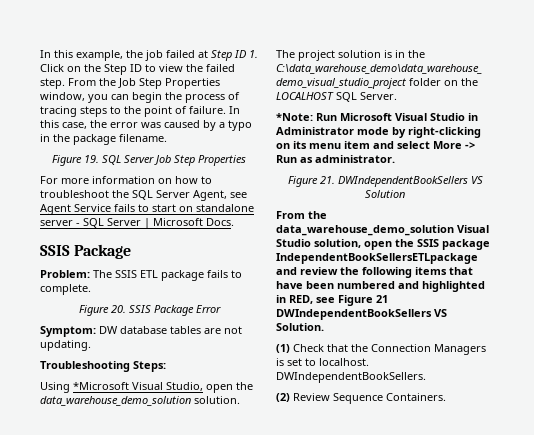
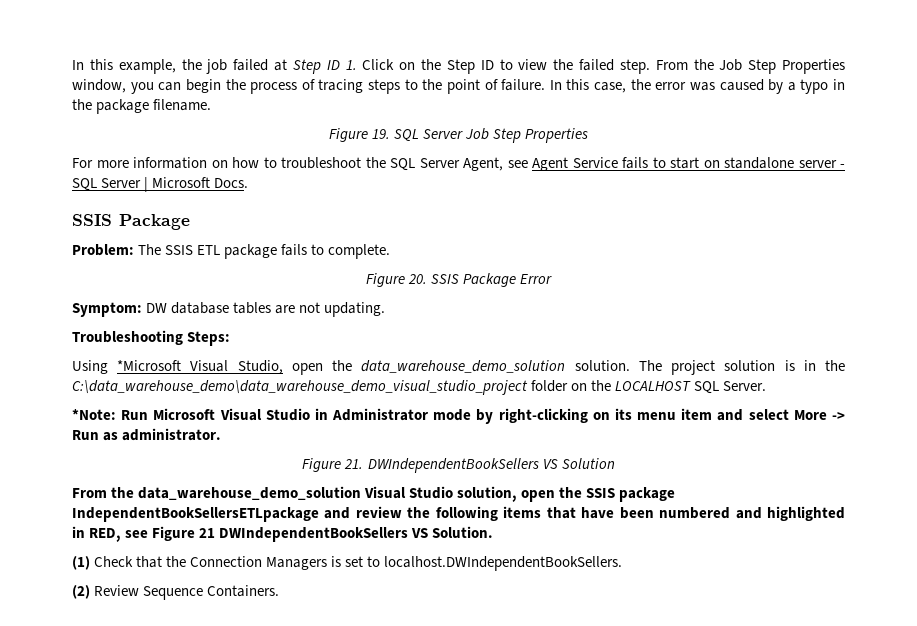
- (1) Check that the Connection Managers is set to localhost. DWIndependentBookSellers.
+ (1) Check that the Connection Managers is set to localhost.DWIndependentBookSellers.

